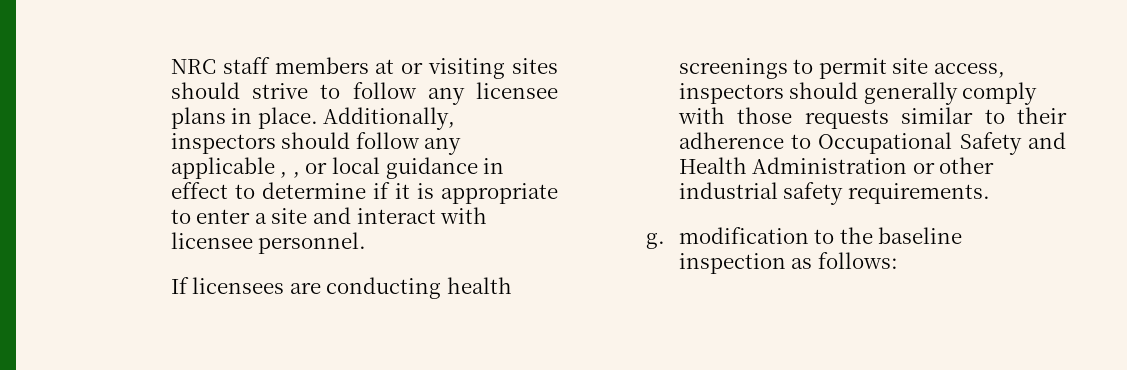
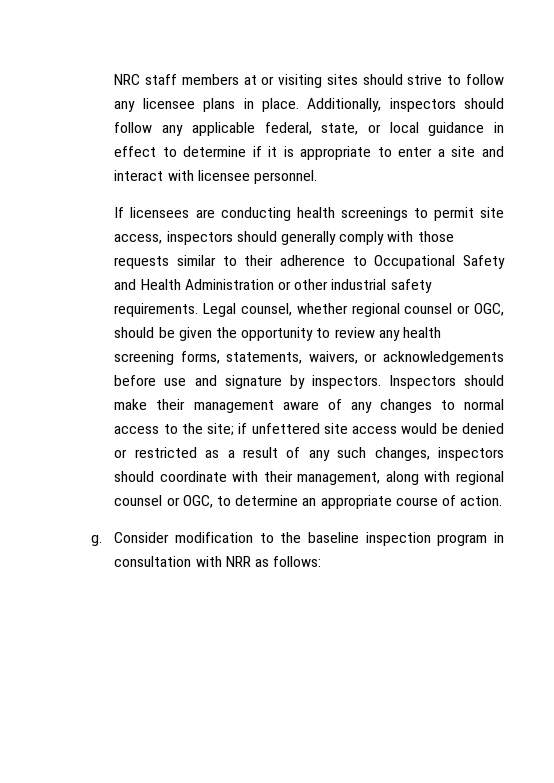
- Additionally, inspectors should follow any applicable , , or local guidance in effect to determine if it is appropriate to enter a site and interact with licensee personnel.
+ Additionally, inspectors should follow any applicable federal, state, or local guidance in effect to determine if it is appropriate to enter a site and interact with licensee personnel.
+ Legal counsel, whether regional counsel or OGC, should be given the opportunity to review any health screening forms, statements, waivers, or acknowledgements before use and signature by inspectors. Inspectors should make their management aware of any changes to normal access to the site; if unfettered site access would be denied or restricted as a result of any such changes, inspectors should coordinate with their management, along with regional counsel or OGC, to determine an appropriate course of action.
- g. modification to the baseline inspection as follows:
+ g. Consider modification to the baseline inspection program in consultation with NRR as follows:

